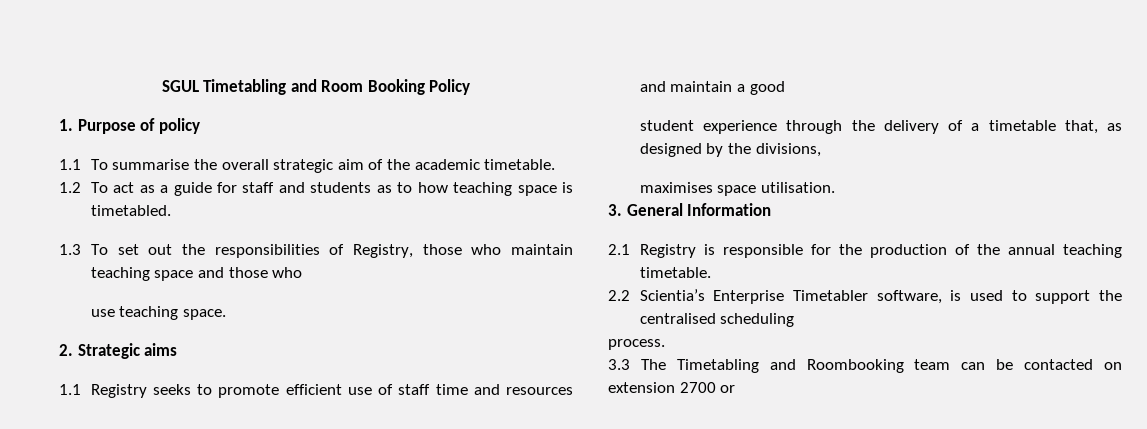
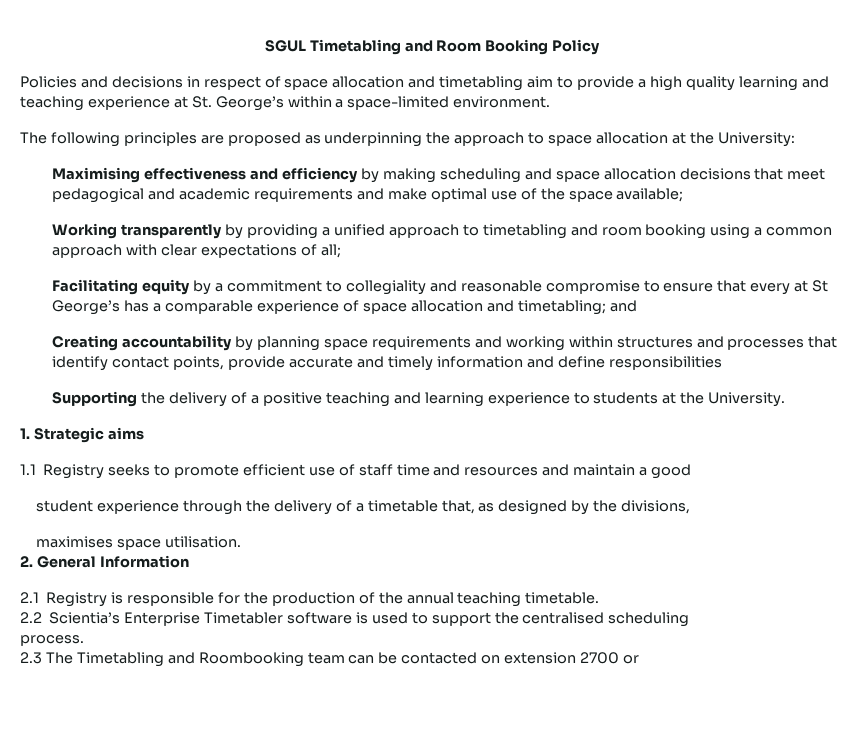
- 1. Purpose of policy
- 1.1 To summarise the overall strategic aim of the academic timetable.
- 1.2 To act as a guide for staff and students as to how teaching space is timetabled.
- 1.3 To set out the responsibilities of Registry, those who maintain teaching space and those who
- use teaching space.
- 2. Strategic aims
+ Policies and decisions in respect of space allocation and timetabling aim to provide a high quality learning and teaching experience at St. George’s within a space-limited environment.
+ The following principles are proposed as underpinning the approach to space allocation at the University:
+ Maximising effectiveness and efficiency by making scheduling and space allocation decisions that meet pedagogical and academic requirements and make optimal use of the space available;
+ Working transparently by providing a unified approach to timetabling and room booking using a common approach with clear expectations of all;
+ Facilitating equity by a commitment to collegiality and reasonable compromise to ensure that every at St George’s has a comparable experience of space allocation and timetabling; and
+ Creating accountability by planning space requirements and working within structures and processes that identify contact points, provide accurate and timely information and define responsibilities
+ Supporting the delivery of a positive teaching and learning experience to students at the University.
+ 1. Strategic aims
- 3. General Information
+ 2. General Information
- 2.2 Scientia’s Enterprise Timetabler software, is used to support the centralised scheduling
+ 2.2 Scientia’s Enterprise Timetabler software is used to support the centralised scheduling
- 3.3 The Timetabling and Roombooking team can be contacted on extension 2700 or
+ 2.3 The Timetabling and Roombooking team can be contacted on extension 2700 or

